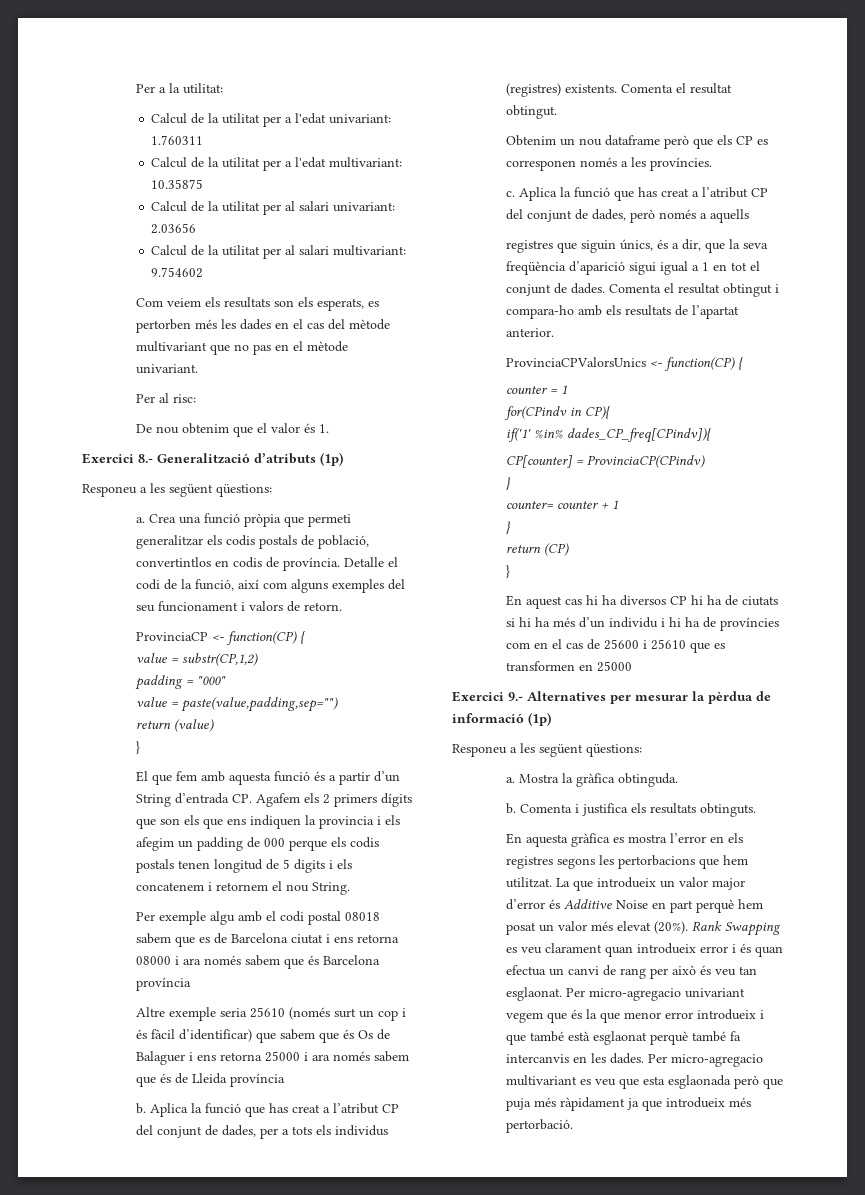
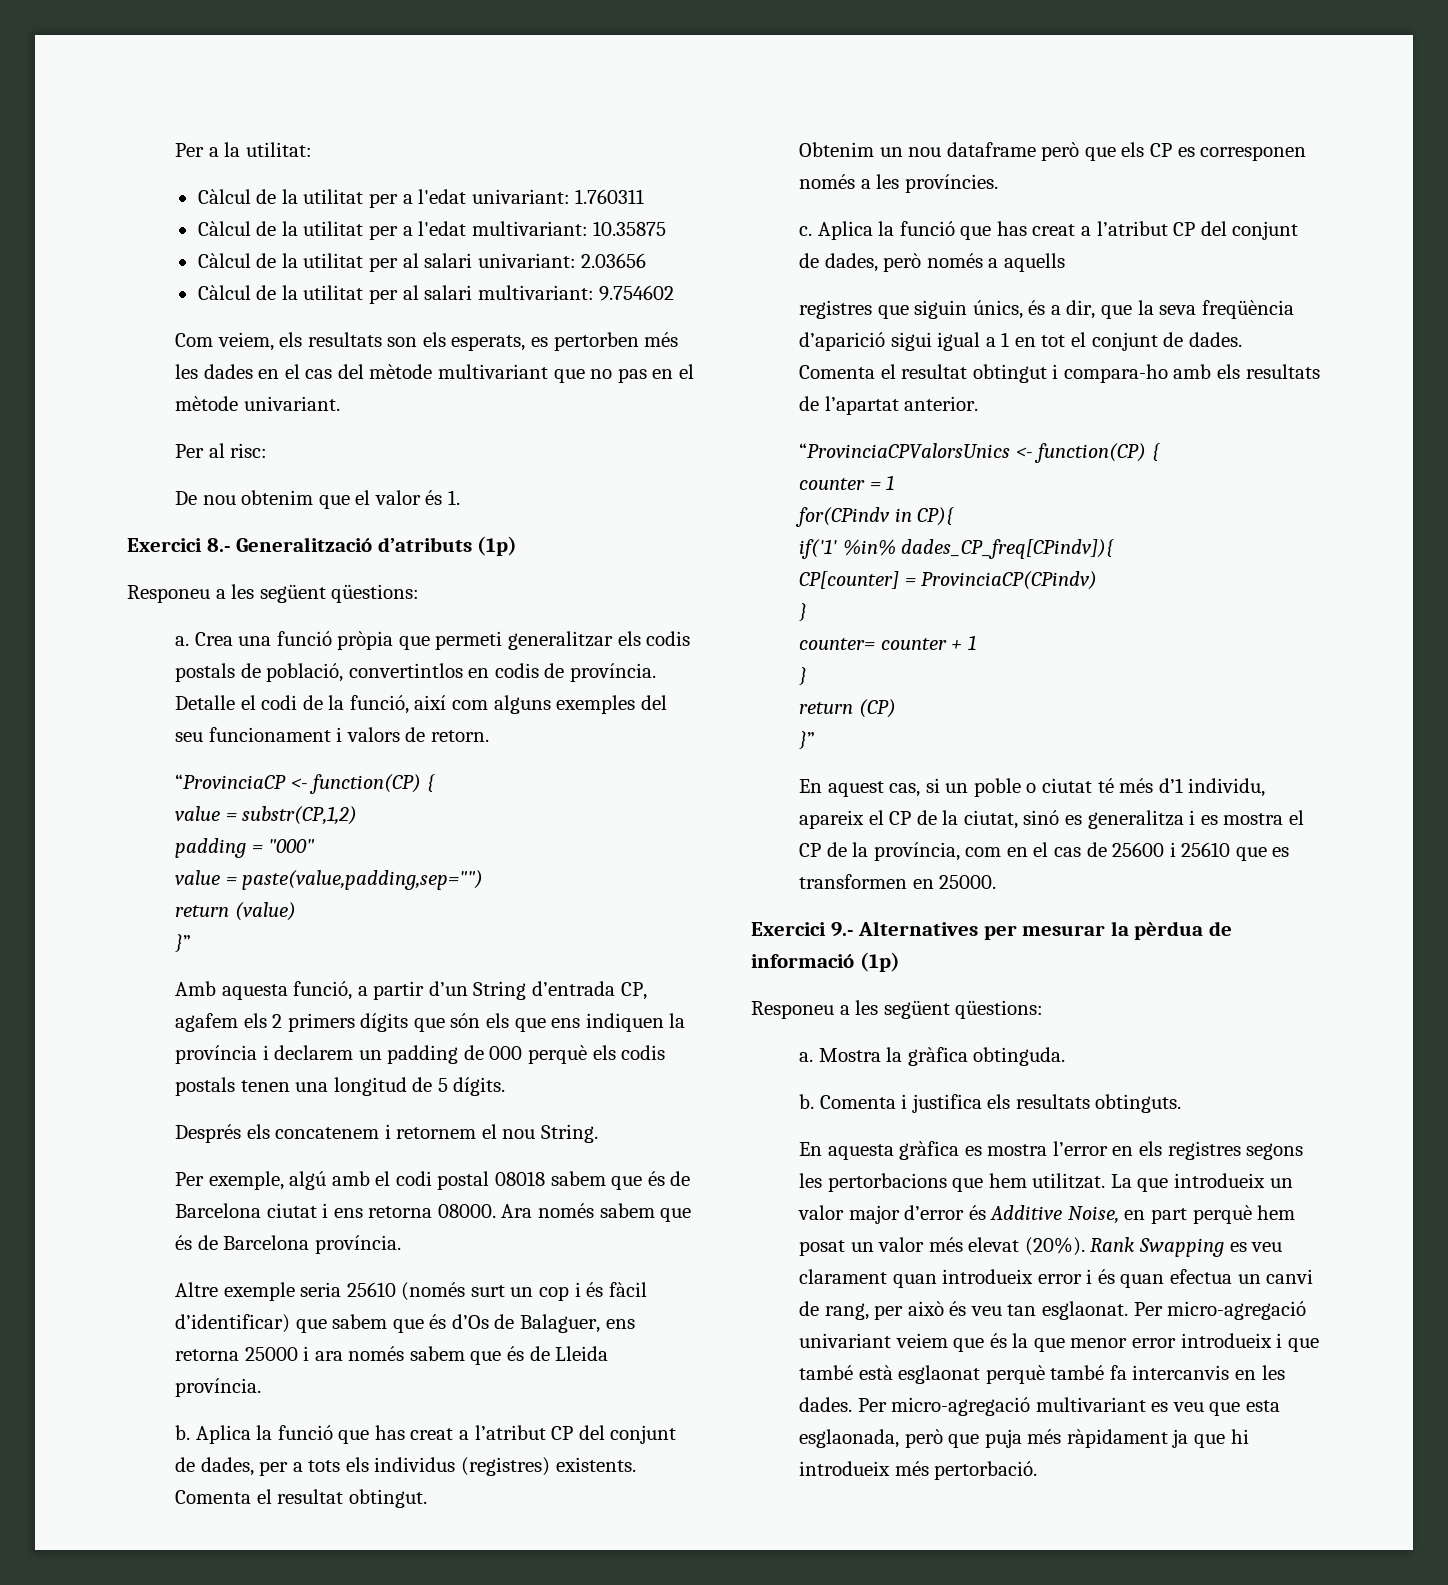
- Calcul de la utilitat per a l'edat univariant: 1.760311
+ Càlcul de la utilitat per a l'edat univariant: 1.760311
- Calcul de la utilitat per a l'edat multivariant: 10.35875
+ Càlcul de la utilitat per a l'edat multivariant: 10.35875
- Calcul de la utilitat per al salari univariant: 2.03656
+ Càlcul de la utilitat per al salari univariant: 2.03656
- Calcul de la utilitat per al salari multivariant: 9.754602
+ Càlcul de la utilitat per al salari multivariant: 9.754602
- Com veiem els resultats son els esperats, es pertorben més les dades en el cas del mètode multivariant que no pas en el mètode univariant.
+ Com veiem, els resultats son els esperats, es pertorben més les dades en el cas del mètode multivariant que no pas en el mètode univariant.
- ProvinciaCP <- function(CP) {
+ “ProvinciaCP <- function(CP) {
  return (value)
- }
- El que fem amb aquesta funció és a partir d’un String d’entrada CP. Agafem els 2 primers dígits que son els que ens indiquen la provincia i els afegim un padding de 000 perque els codis postals tenen longitud de 5 digits i els concatenem i retornem el nou String.
+ }”
+ Amb aquesta funció, a partir d’un String d’entrada CP, agafem els 2 primers dígits que són els que ens indiquen la província i declarem un padding de 000 perquè els codis postals tenen una longitud de 5 dígits.
+ Després els concatenem i retornem el nou String.
- Per exemple algu amb el codi postal 08018 sabem que es de Barcelona ciutat i ens retorna 08000 i ara només sabem que és Barcelona província
+ Per exemple, algú amb el codi postal 08018 sabem que és de Barcelona ciutat i ens retorna 08000. Ara només sabem que és de Barcelona província.
- Altre exemple seria 25610 (només surt un cop i és fàcil d’identificar) que sabem que és Os de Balaguer i ens retorna 25000 i ara només sabem que és de Lleida província
+ Altre exemple seria 25610 (només surt un cop i és fàcil d’identificar) que sabem que és d’Os de Balaguer, ens retorna 25000 i ara només sabem que és de Lleida província.
- ProvinciaCPValorsUnics <- function(CP) {
+ “ProvinciaCPValorsUnics <- function(CP) {
  return (CP)
- }
+ }”
- En aquest cas hi ha diversos CP hi ha de ciutats si hi ha més d’un individu i hi ha de províncies com en el cas de 25600 i 25610 que es transformen en 25000
+ En aquest cas, si un poble o ciutat té més d’1 individu, apareix el CP de la ciutat, sinó es generalitza i es mostra el CP de la província, com en el cas de 25600 i 25610 que es transformen en 25000.
- La que introdueix un valor major d’error és Additive Noise en part perquè hem posat un valor més elevat (20%).
+ La que introdueix un valor major d’error és Additive Noise, en part perquè hem posat un valor més elevat (20%).
- Rank Swapping es veu clarament quan introdueix error i és quan efectua un canvi de rang per això és veu tan esglaonat.
+ Rank Swapping es veu clarament quan introdueix error i és quan efectua un canvi de rang, per això és veu tan esglaonat.
- Per micro-agregacio univariant vegem que és la que menor error introdueix i que també està esglaonat perquè també fa intercanvis en les dades.
+ Per micro-agregació univariant veiem que és la que menor error introdueix i que també està esglaonat perquè també fa intercanvis en les dades.
- Per micro-agregacio multivariant es veu que esta esglaonada però que puja més ràpidament ja que introdueix més pertorbació.
+ Per micro-agregació multivariant es veu que esta esglaonada, però que puja més ràpidament ja que hi introdueix més pertorbació.

